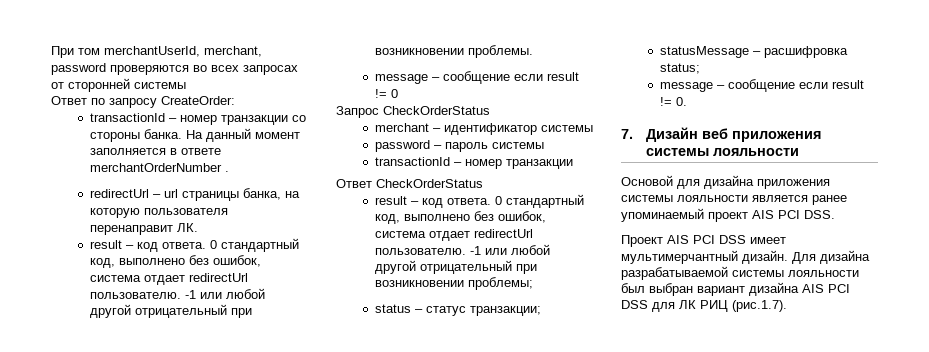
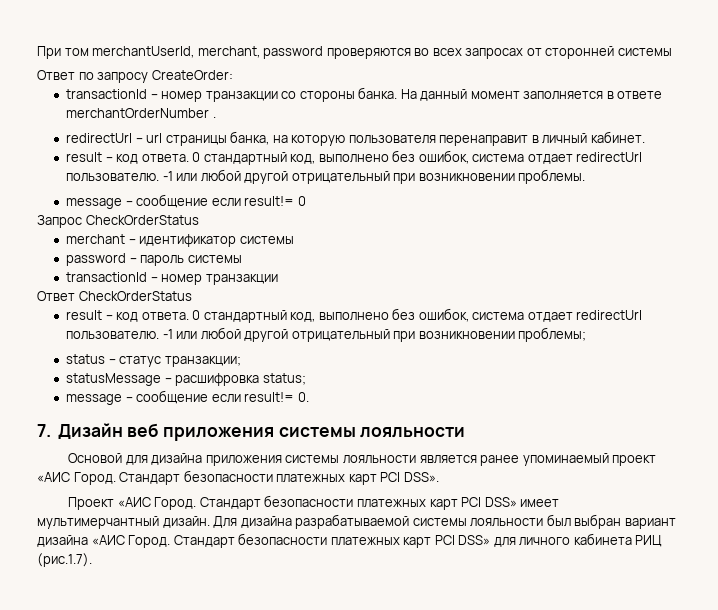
- redirectUrl – url страницы банка, на которую пользователя перенаправит ЛК.
+ redirectUrl – url страницы банка, на которую пользователя перенаправит в личный кабинет.
- message – сообщение если result != 0
+ message – сообщение если result!= 0
- message – сообщение если result != 0.
+ message – сообщение если result!= 0.
- Основой для дизайна приложения системы лояльности является ранее упоминаемый проект AIS PCI DSS.
- Проект AIS PCI DSS имеет мультимерчантный дизайн.
+ Основой для дизайна приложения системы лояльности является ранее упоминаемый проект «АИС Город. Стандарт безопасности платежных карт PCI DSS».
+ Проект «АИС Город. Стандарт безопасности платежных карт PCI DSS» имеет мультимерчантный дизайн.
- Для дизайна разрабатываемой системы лояльности был выбран вариант дизайна AIS PCI DSS для ЛК РИЦ (рис.1.7).
+ Для дизайна разрабатываемой системы лояльности был выбран вариант дизайна «АИС Город. Стандарт безопасности платежных карт PCI DSS» для личного кабинета РИЦ (рис.1.7).

